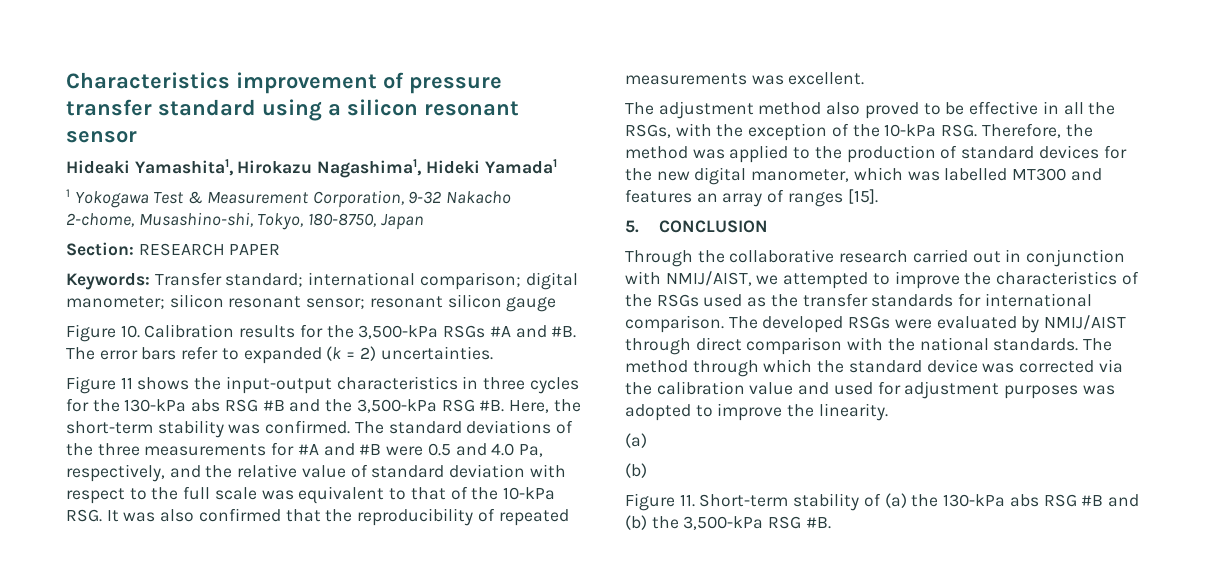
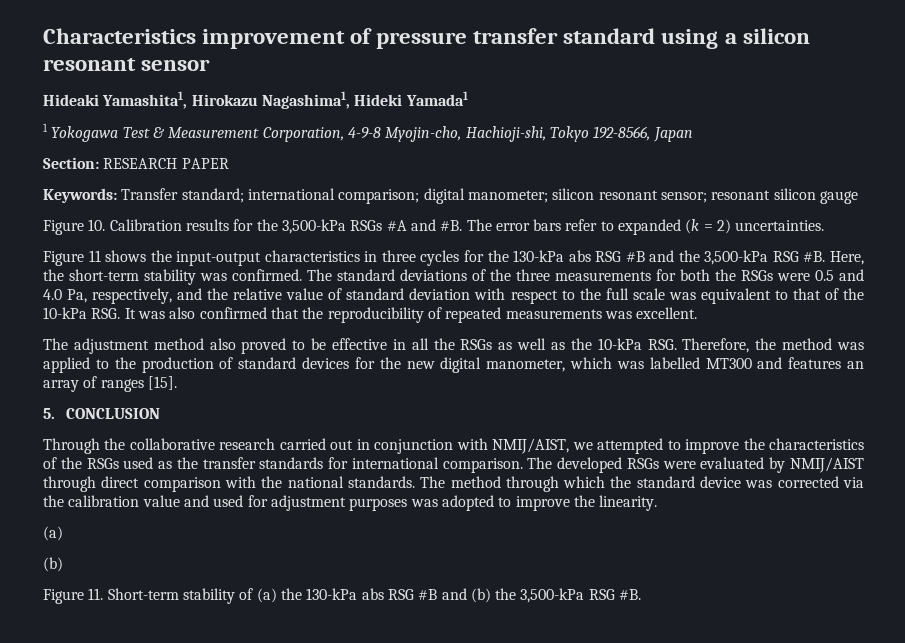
- 1 Yokogawa Test & Measurement Corporation, 9-32 Nakacho 2-chome, Musashino-shi, Tokyo, 180-8750, Japan
+ 1 Yokogawa Test & Measurement Corporation, 4-9-8 Myojin-cho, Hachioji-shi, Tokyo 192-8566, Japan
- The standard deviations of the three measurements for #A and #B were 0.5 and 4.0 Pa, respectively, and the relative value of standard deviation with respect to the full scale was equivalent to that of the 10-kPa RSG. It was also confirmed that the reproducibility of repeated measurements was excellent.
+ The standard deviations of the three measurements for both the RSGs were 0.5 and 4.0 Pa, respectively, and the relative value of standard deviation with respect to the full scale was equivalent to that of the 10-kPa RSG. It was also confirmed that the reproducibility of repeated measurements was excellent.
- The adjustment method also proved to be effective in all the RSGs, with the exception of the 10-kPa RSG. Therefore, the method was applied to the production of standard devices for the new digital manometer, which was labelled MT300 and features an array of ranges [15].
+ The adjustment method also proved to be effective in all the RSGs as well as the 10-kPa RSG. Therefore, the method was applied to the production of standard devices for the new digital manometer, which was labelled MT300 and features an array of ranges [15].

